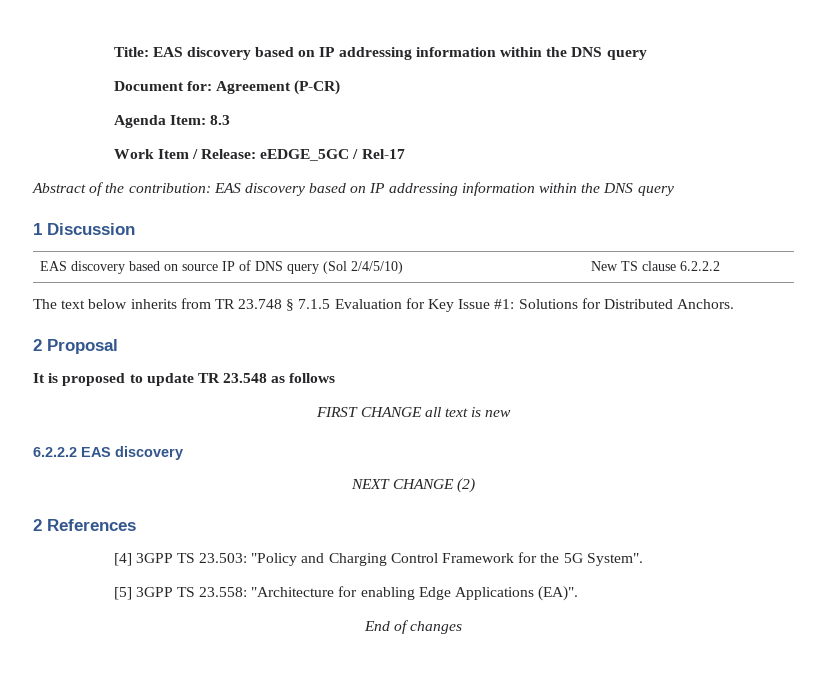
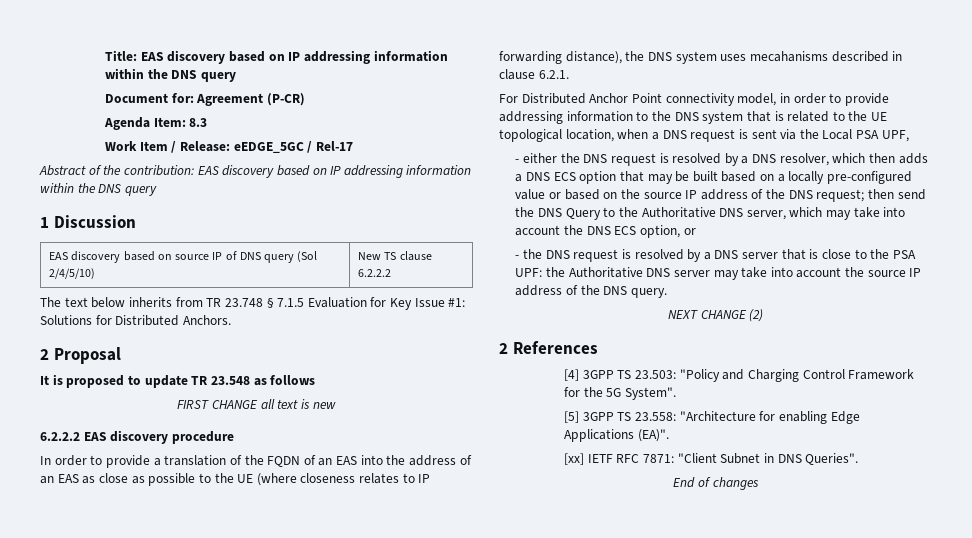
- 6.2.2.2 EAS discovery
+ 6.2.2.2 EAS discovery procedure
+ In order to provide a translation of the FQDN of an EAS into the address of an EAS as close as possible to the UE (where closeness relates to IP forwarding distance), the DNS system uses mecahanisms described in clause 6.2.1.
+ For Distributed Anchor Point connectivity model, in order to provide addressing information to the DNS system that is related to the UE topological location, when a DNS request is sent via the Local PSA UPF,
+ - either the DNS request is resolved by a DNS resolver, which then adds a DNS ECS option that may be built based on a locally pre-configured value or based on the source IP address of the DNS request; then send the DNS Query to the Authoritative DNS server, which may take into account the DNS ECS option, or
+ - the DNS request is resolved by a DNS server that is close to the PSA UPF: the Authoritative DNS server may take into account the source IP address of the DNS query.
+ [xx] IETF RFC 7871: "Client Subnet in DNS Queries".

